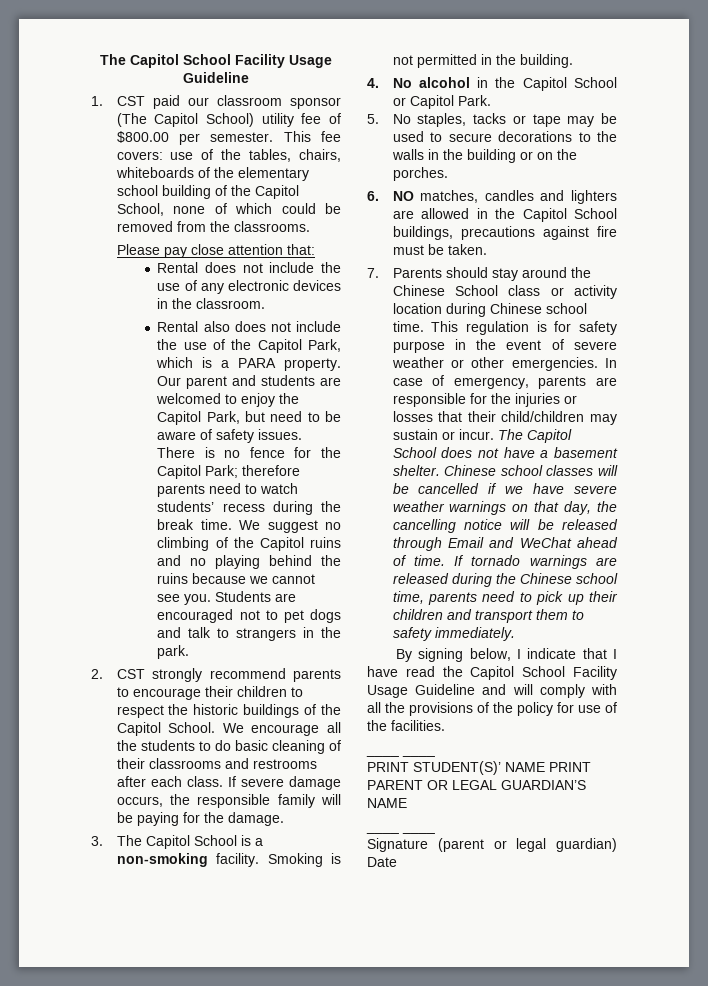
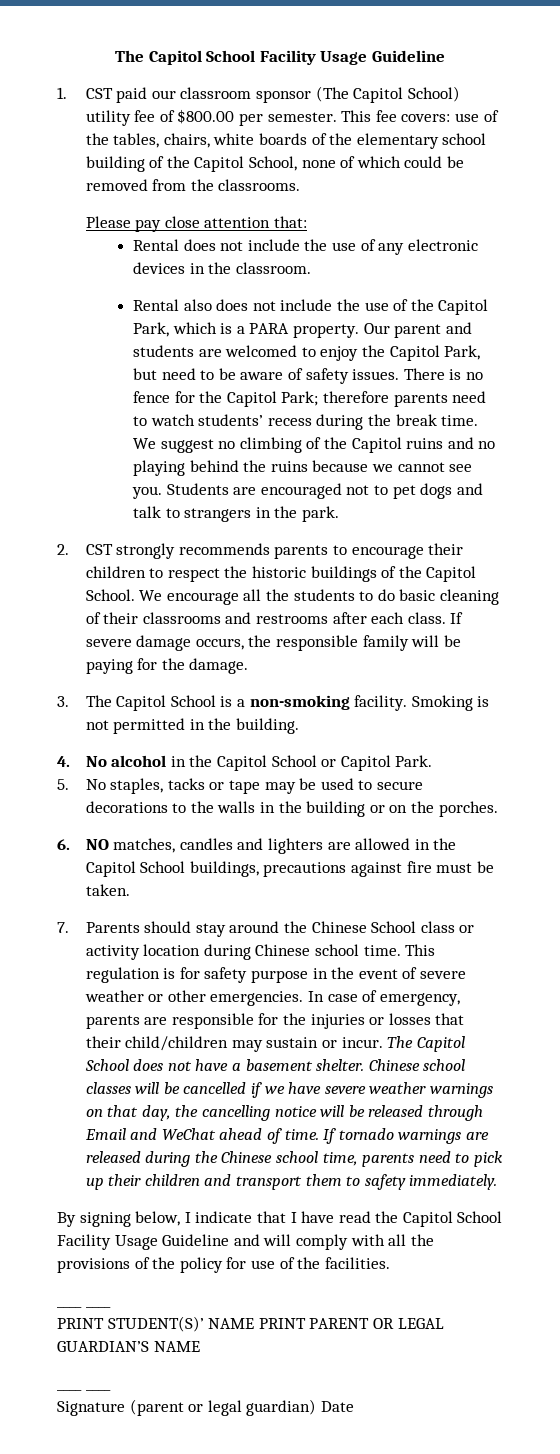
- This fee covers: use of the tables, chairs, whiteboards of the elementary school building of the Capitol School, none of which could be removed from the classrooms.
+ This fee covers: use of the tables, chairs, white boards of the elementary school building of the Capitol School, none of which could be removed from the classrooms.
- 2. CST strongly recommend parents to encourage their children to respect the historic buildings of the Capitol School.
+ 2. CST strongly recommends parents to encourage their children to respect the historic buildings of the Capitol School.

